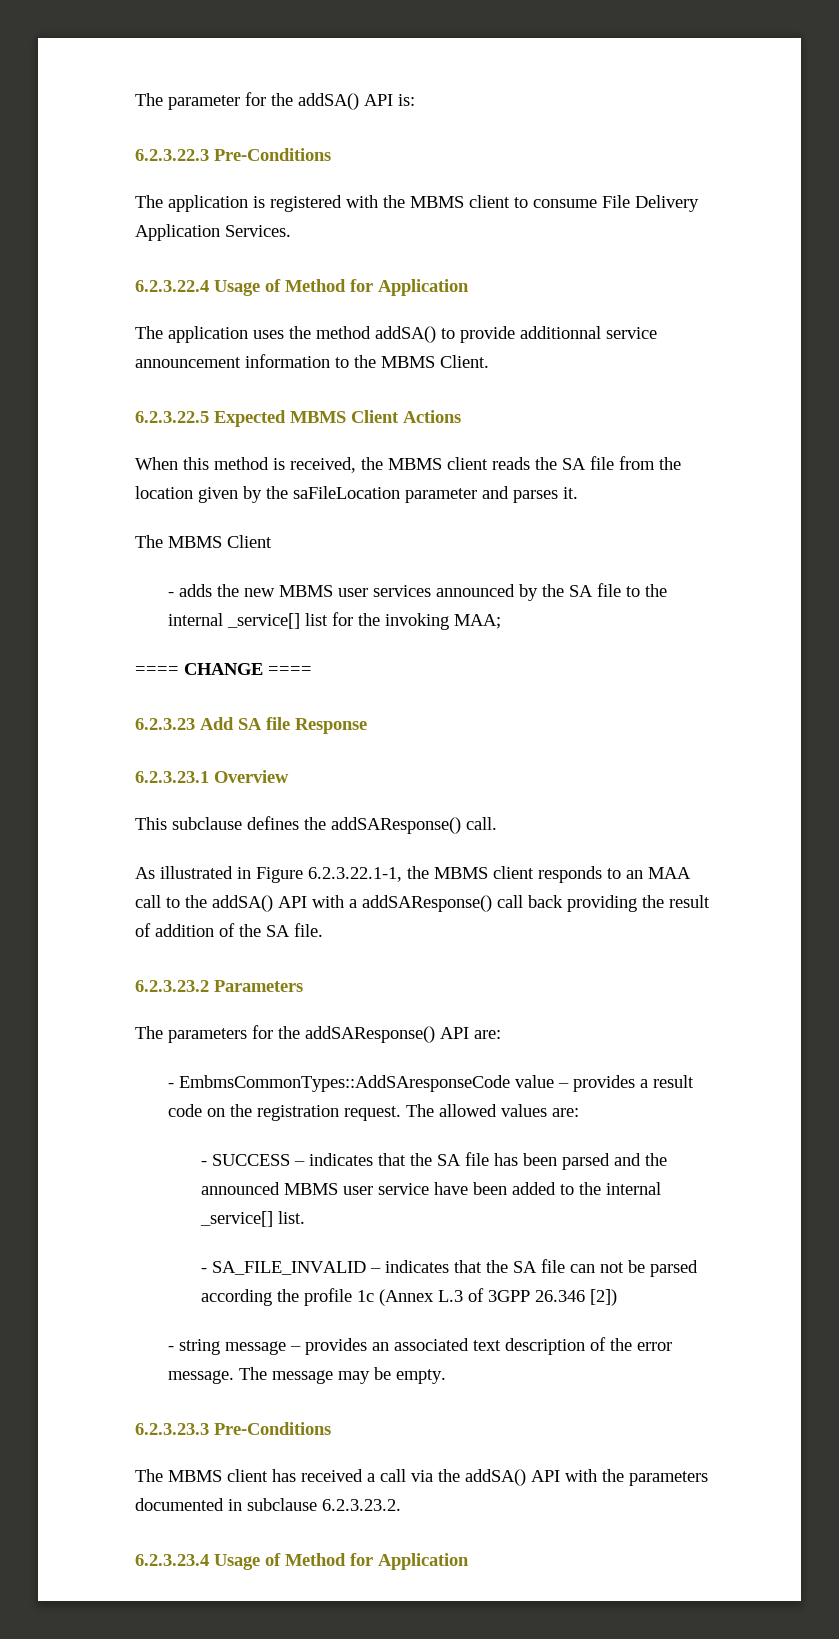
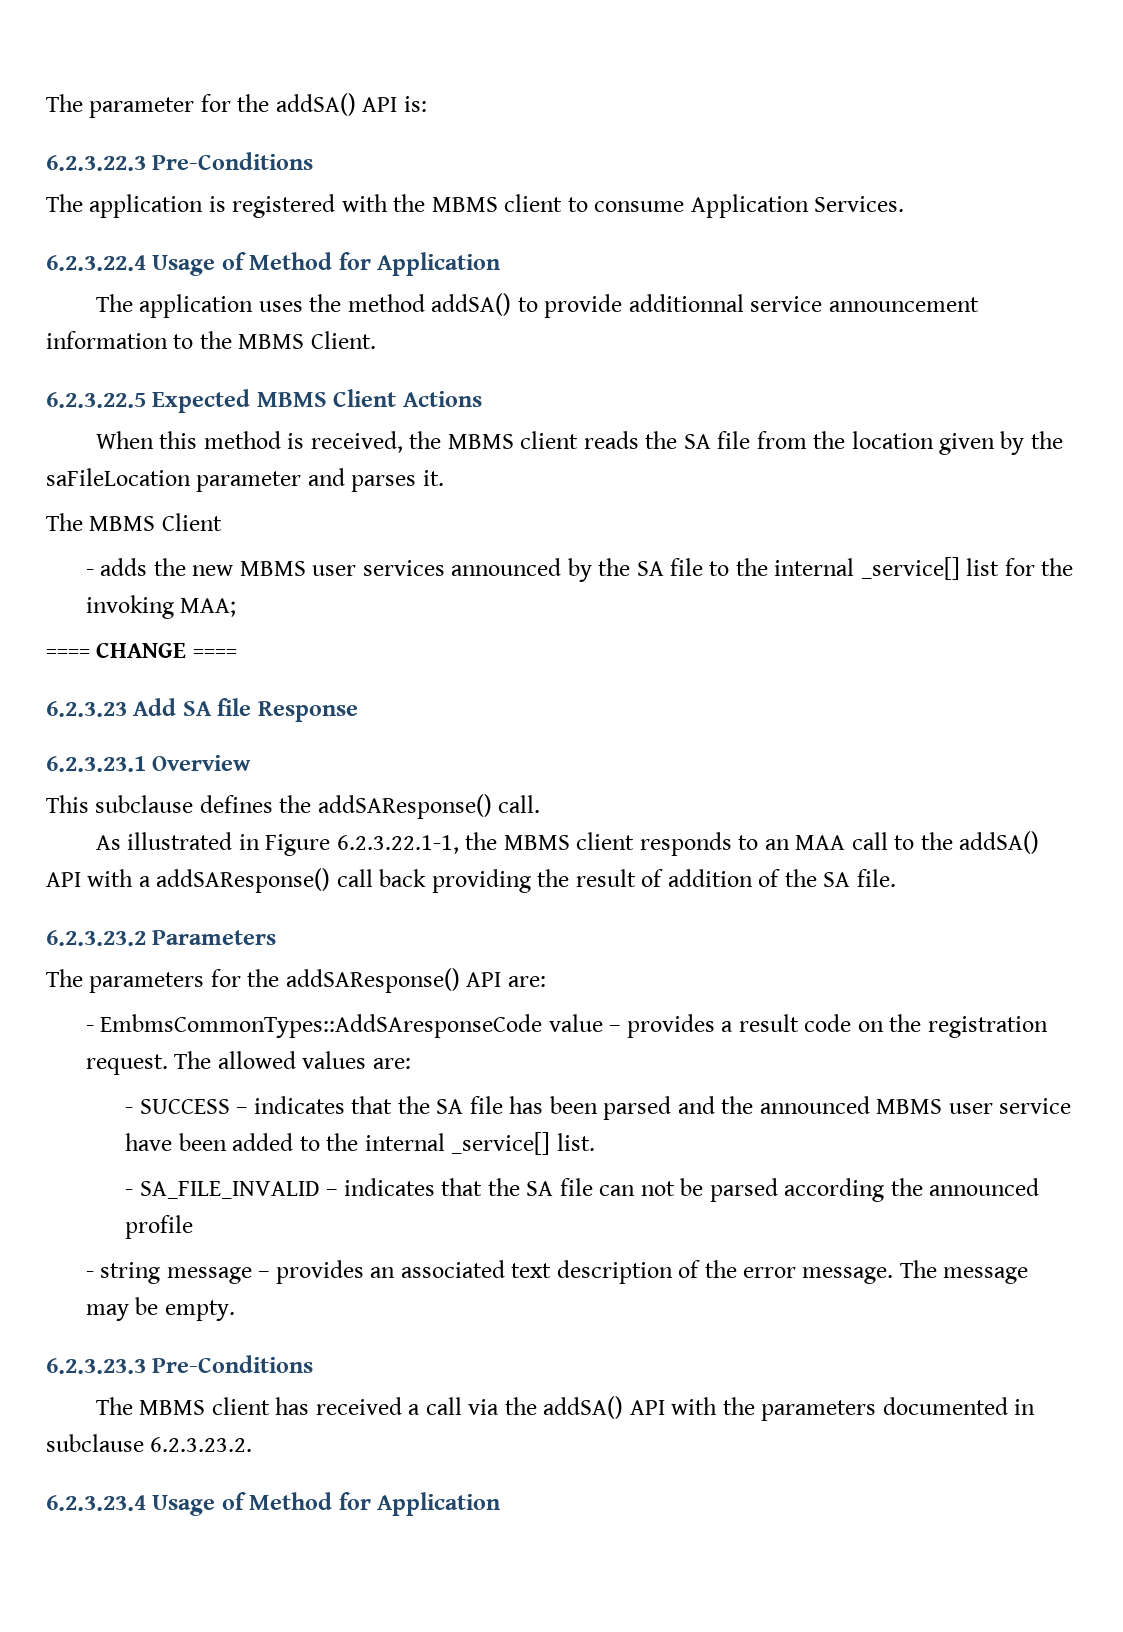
- The application is registered with the MBMS client to consume File Delivery Application Services.
+ The application is registered with the MBMS client to consume Application Services.
- - SA_FILE_INVALID – indicates that the SA file can not be parsed according the profile 1c (Annex L.3 of 3GPP 26.346 [2])
+ - SA_FILE_INVALID – indicates that the SA file can not be parsed according the announced profile

